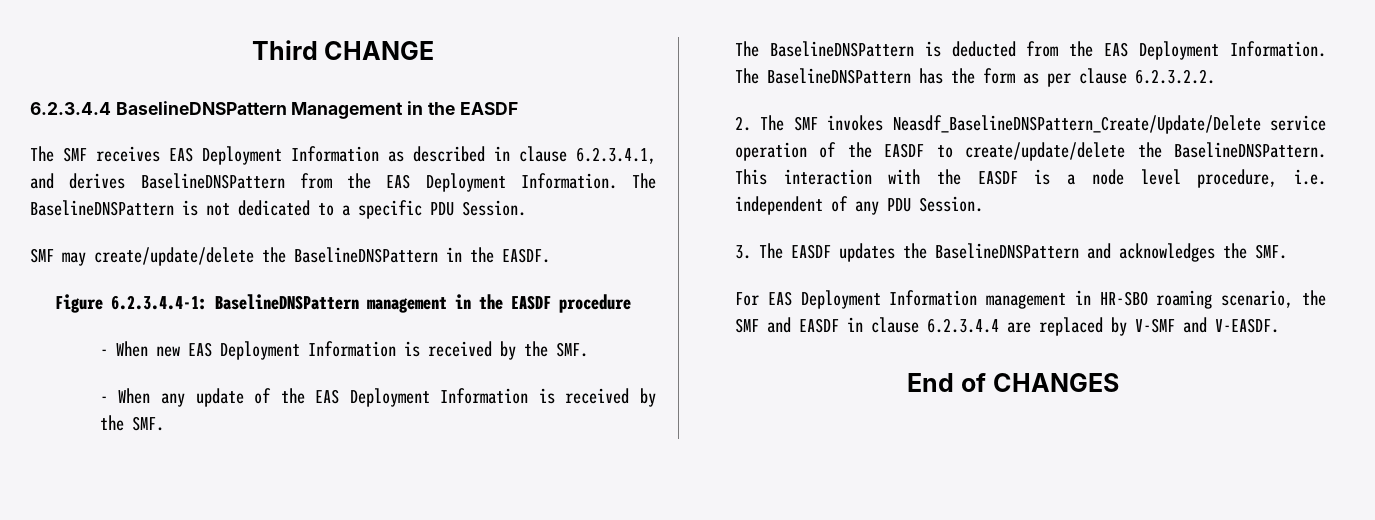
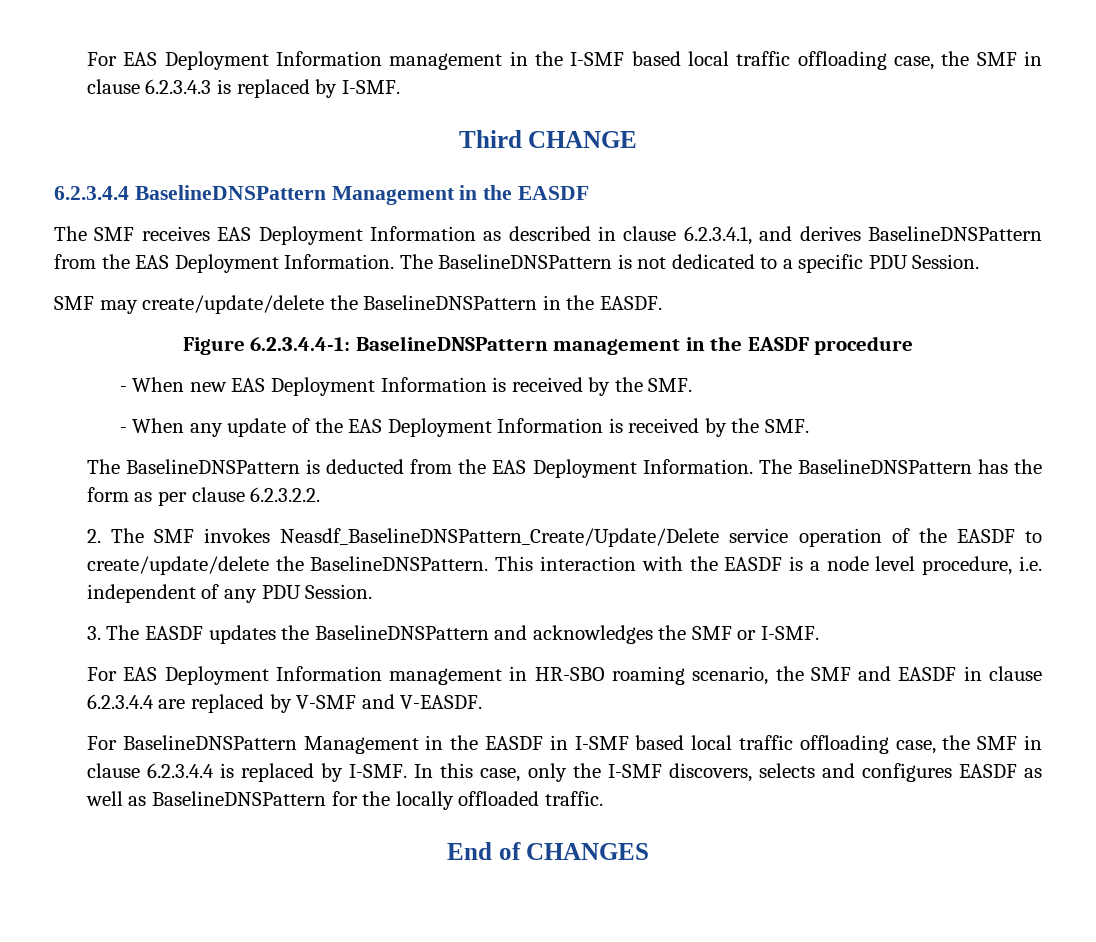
+ For EAS Deployment Information management in the I-SMF based local traffic offloading case, the SMF in clause 6.2.3.4.3 is replaced by I-SMF.
- 3. The EASDF updates the BaselineDNSPattern and acknowledges the SMF.
+ 3. The EASDF updates the BaselineDNSPattern and acknowledges the SMF or I-SMF.
+ For BaselineDNSPattern Management in the EASDF in I-SMF based local traffic offloading case, the SMF in clause 6.2.3.4.4 is replaced by I-SMF. In this case, only the I-SMF discovers, selects and configures EASDF as well as BaselineDNSPattern for the locally offloaded traffic.

